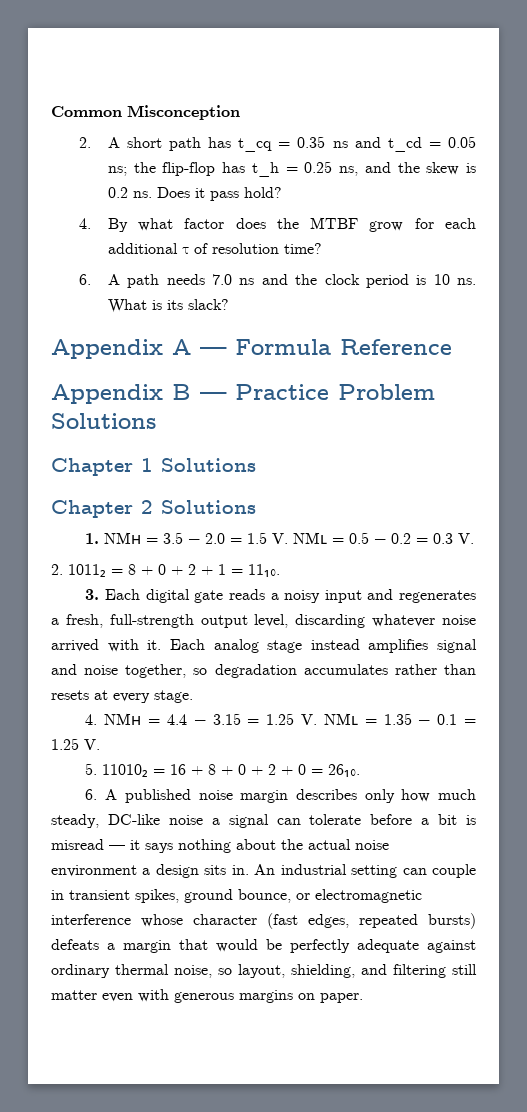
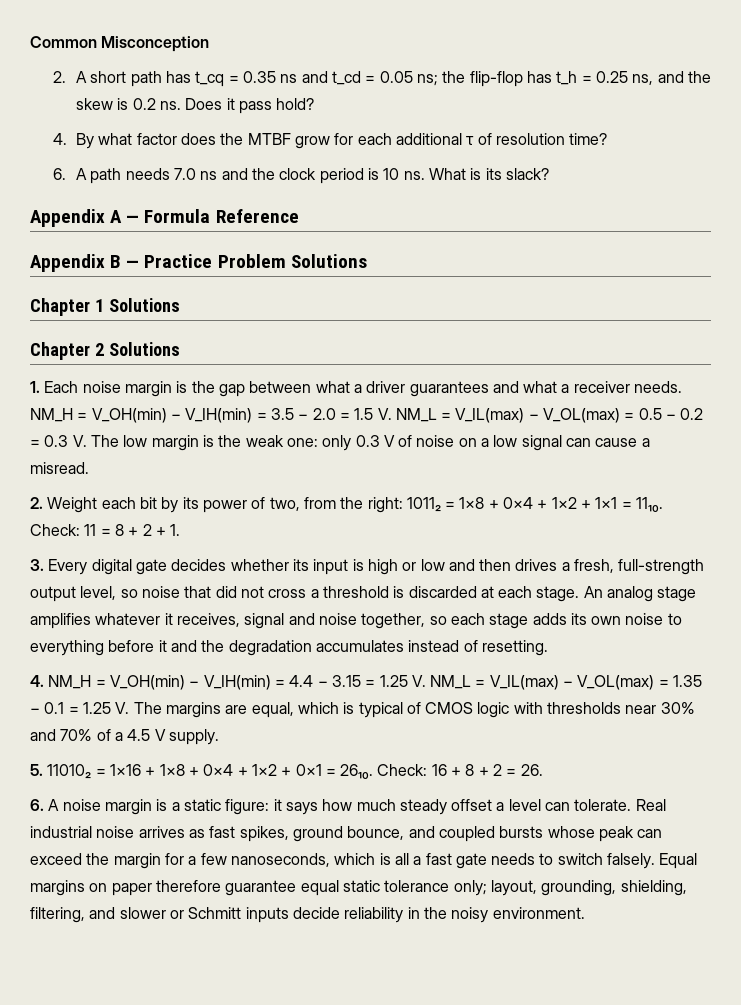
- 1. NMʜ = 3.5 − 2.0 = 1.5 V. NMʟ = 0.5 − 0.2 = 0.3 V.
- 2. 1011₂ = 8 + 0 + 2 + 1 = 11₁₀.
+ 1. Each noise margin is the gap between what a driver guarantees and what a receiver needs. NM_H = V_OH(min) − V_IH(min) = 3.5 − 2.0 = 1.5 V. NM_L = V_IL(max) − V_OL(max) = 0.5 − 0.2 = 0.3 V. The low margin is the weak one: only 0.3 V of noise on a low signal can cause a misread.
+ 2. Weight each bit by its power of two, from the right: 1011₂ = 1×8 + 0×4 + 1×2 + 1×1 = 11₁₀. Check: 11 = 8 + 2 + 1.
- 3. Each digital gate reads a noisy input and regenerates a fresh, full-strength output level, discarding whatever noise arrived with it. Each analog stage instead amplifies signal and noise together, so degradation accumulates rather than resets at every stage.
- 4. NMʜ = 4.4 − 3.15 = 1.25 V. NMʟ = 1.35 − 0.1 = 1.25 V.
- 5. 11010₂ = 16 + 8 + 0 + 2 + 0 = 26₁₀.
- 6. A published noise margin describes only how much steady, DC-like noise a signal can tolerate before a bit is misread — it says nothing about the actual noise environment a design sits in. An industrial setting can couple in transient spikes, ground bounce, or electromagnetic interference whose character (fast edges, repeated bursts) defeats a margin that would be perfectly adequate against ordinary thermal noise, so layout, shielding, and filtering still matter even with generous margins on paper.
+ 3. Every digital gate decides whether its input is high or low and then drives a fresh, full-strength output level, so noise that did not cross a threshold is discarded at each stage. An analog stage amplifies whatever it receives, signal and noise together, so each stage adds its own noise to everything before it and the degradation accumulates instead of resetting.
+ 4. NM_H = V_OH(min) − V_IH(min) = 4.4 − 3.15 = 1.25 V. NM_L = V_IL(max) − V_OL(max) = 1.35 − 0.1 = 1.25 V. The margins are equal, which is typical of CMOS logic with thresholds near 30% and 70% of a 4.5 V supply.
+ 5. 11010₂ = 1×16 + 1×8 + 0×4 + 1×2 + 0×1 = 26₁₀. Check: 16 + 8 + 2 = 26.
+ 6. A noise margin is a static figure: it says how much steady offset a level can tolerate. Real industrial noise arrives as fast spikes, ground bounce, and coupled bursts whose peak can exceed the margin for a few nanoseconds, which is all a fast gate needs to switch falsely. Equal margins on paper therefore guarantee equal static tolerance only; layout, grounding, shielding, filtering, and slower or Schmitt inputs decide reliability in the noisy environment.

